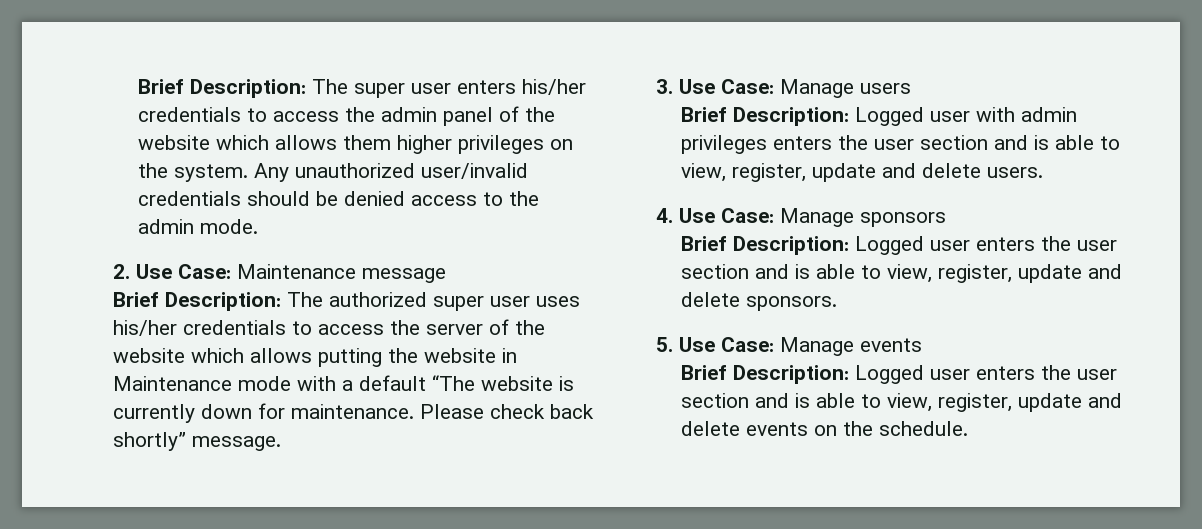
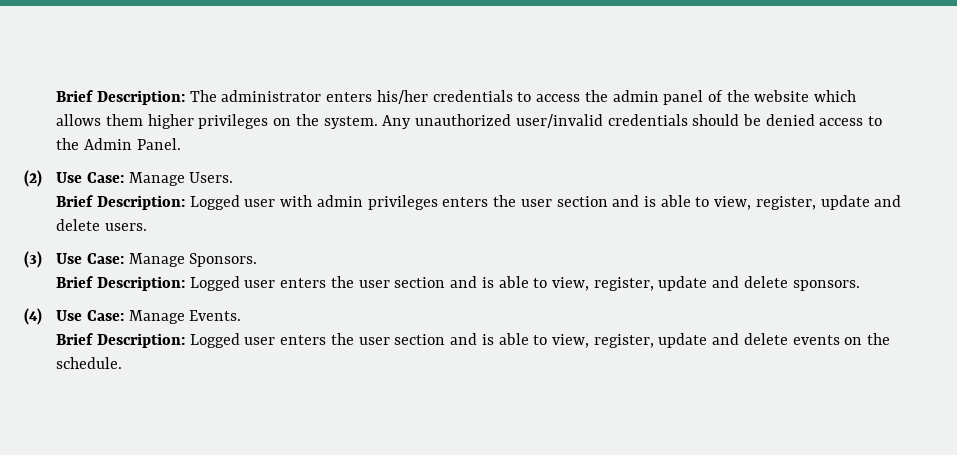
- Brief Description: The super user enters his/her credentials to access the admin panel of the website which allows them higher privileges on the system.
+ Brief Description: The administrator enters his/her credentials to access the admin panel of the website which allows them higher privileges on the system.
- Any unauthorized user/invalid credentials should be denied access to the admin mode.
- 2. Use Case: Maintenance message
- Brief Description: The authorized super user uses his/her credentials to access the server of the website which allows putting the website in Maintenance mode with a default “The website is currently down for maintenance. Please check back shortly” message.
- 3. Use Case: Manage users
+ Any unauthorized user/invalid credentials should be denied access to the Admin Panel.
+ (2) Use Case: Manage Users.
- 4. Use Case: Manage sponsors
+ (3) Use Case: Manage Sponsors.
- 5. Use Case: Manage events
+ (4) Use Case: Manage Events.

